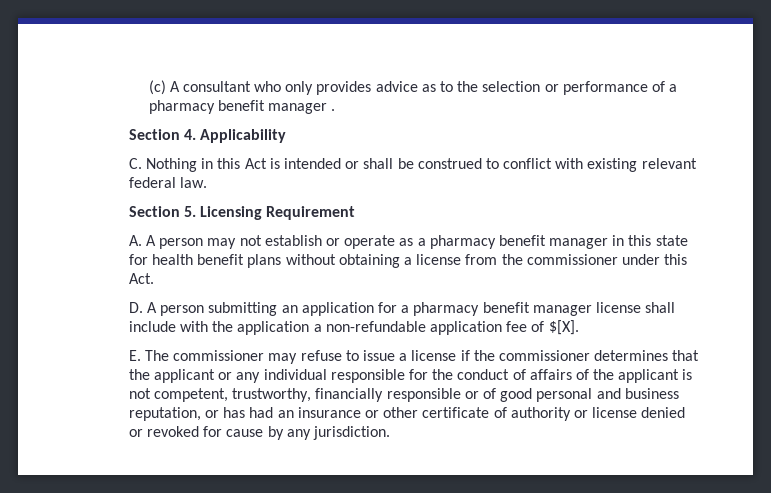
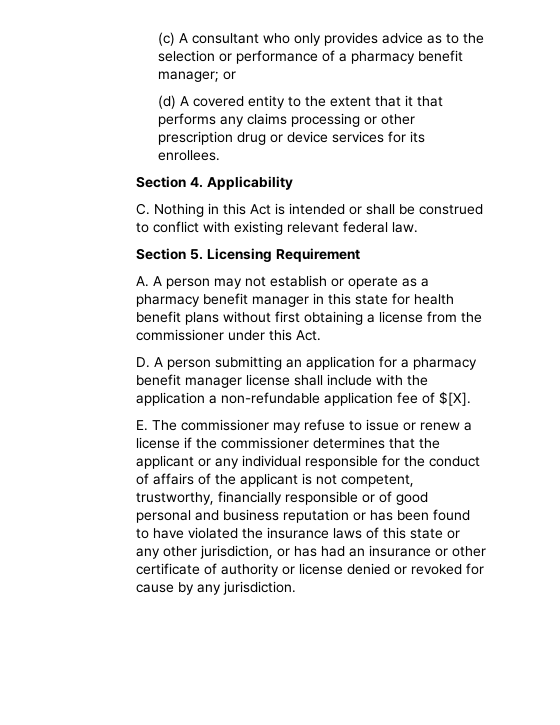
- (c) A consultant who only provides advice as to the selection or performance of a pharmacy benefit manager .
+ (c) A consultant who only provides advice as to the selection or performance of a pharmacy benefit manager; or
+ (d) A covered entity to the extent that it that performs any claims processing or other prescription drug or device services for its enrollees.
- A. A person may not establish or operate as a pharmacy benefit manager in this state for health benefit plans without obtaining a license from the commissioner under this Act.
+ A. A person may not establish or operate as a pharmacy benefit manager in this state for health benefit plans without first obtaining a license from the commissioner under this Act.
- E. The commissioner may refuse to issue a license if the commissioner determines that the applicant or any individual responsible for the conduct of affairs of the applicant is not competent, trustworthy, financially responsible or of good personal and business reputation, or has had an insurance or other certificate of authority or license denied or revoked for cause by any jurisdiction.
+ E. The commissioner may refuse to issue or renew a license if the commissioner determines that the applicant or any individual responsible for the conduct of affairs of the applicant is not competent, trustworthy, financially responsible or of good personal and business reputation or has been found to have violated the insurance laws of this state or any other jurisdiction, or has had an insurance or other certificate of authority or license denied or revoked for cause by any jurisdiction.

